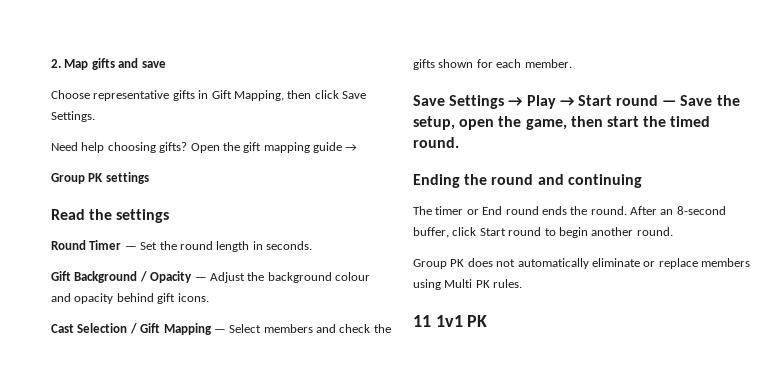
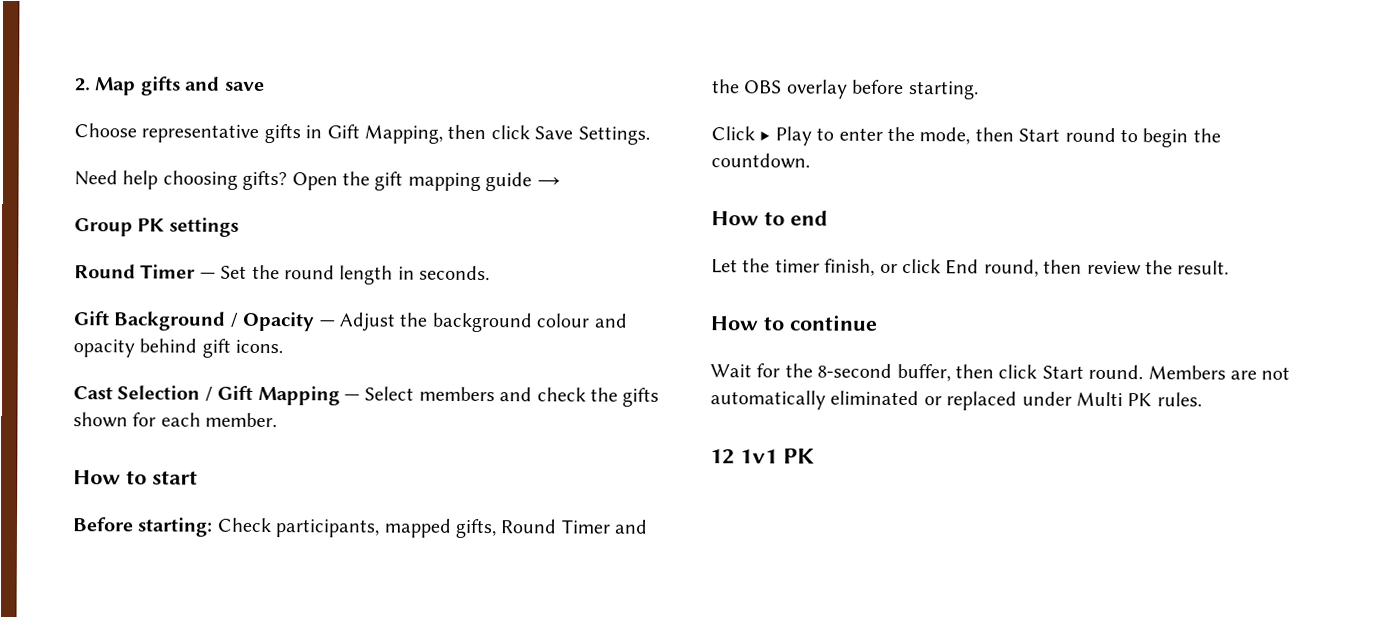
- Read the settings
- Save Settings → Play → Start round — Save the setup, open the game, then start the timed round.
- Ending the round and continuing
- The timer or End round ends the round. After an 8-second buffer, click Start round to begin another round.
- Group PK does not automatically eliminate or replace members using Multi PK rules.
+ How to start
+ Before starting: Check participants, mapped gifts, Round Timer and the OBS overlay before starting.
+ Click ▶ Play to enter the mode, then Start round to begin the countdown.
+ How to end
+ Let the timer finish, or click End round, then review the result.
+ How to continue
+ Wait for the 8-second buffer, then click Start round. Members are not automatically eliminated or replaced under Multi PK rules.
- 11 1v1 PK
+ 12 1v1 PK

